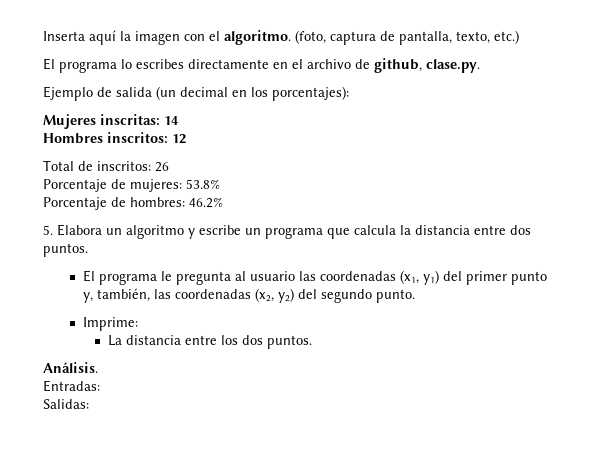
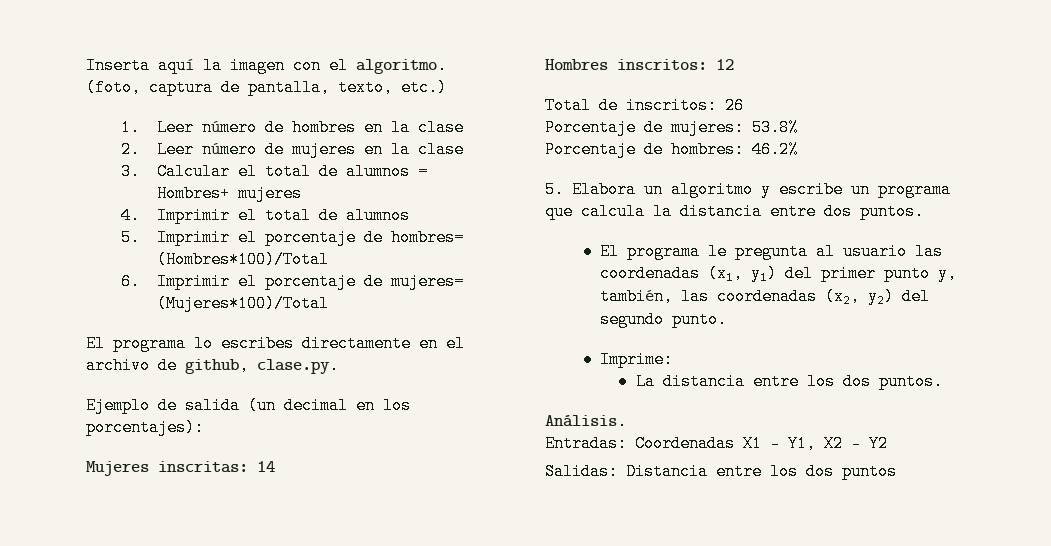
+ 1. Leer número de hombres en la clase
+ 2. Leer número de mujeres en la clase
+ 3. Calcular el total de alumnos = Hombres+ mujeres
+ 4. Imprimir el total de alumnos
+ 5. Imprimir el porcentaje de hombres= (Hombres*100)/Total
+ 6. Imprimir el porcentaje de mujeres= (Mujeres*100)/Total
- Entradas:
- Salidas:
+ Entradas: Coordenadas X1 – Y1, X2 – Y2
+ Salidas: Distancia entre los dos puntos

